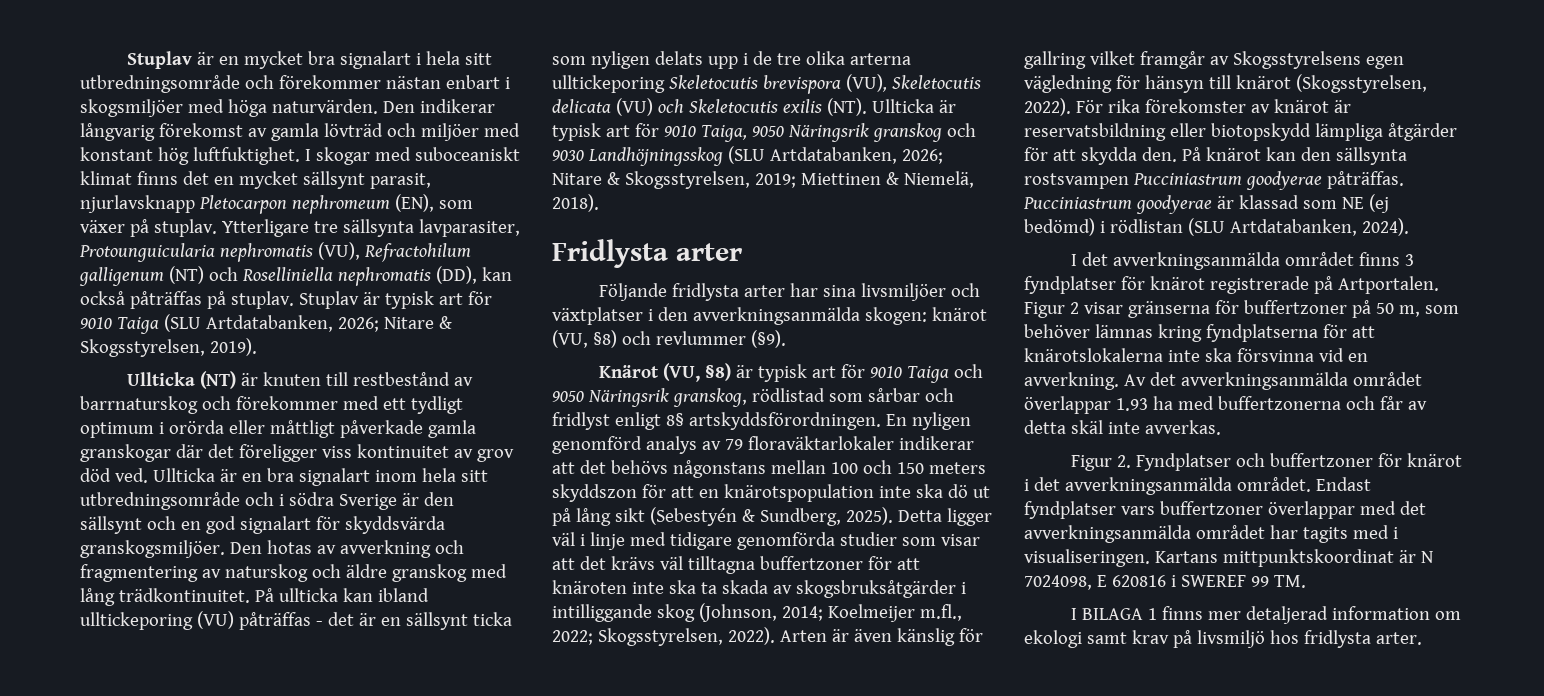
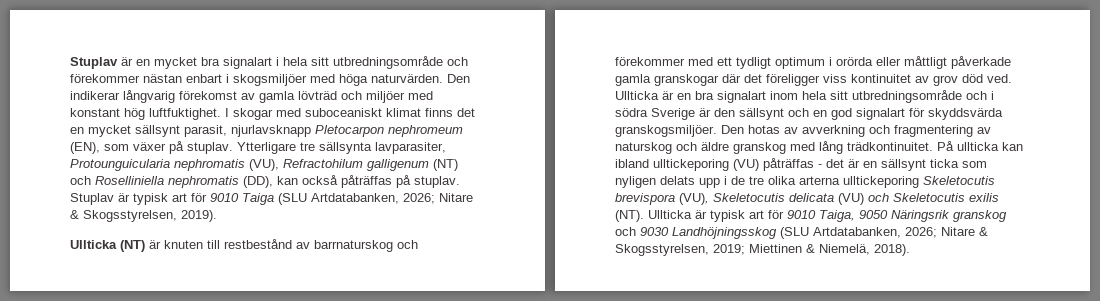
- Fridlysta arter
- Följande fridlysta arter har sina livsmiljöer och växtplatser i den avverkningsanmälda skogen: knärot (VU, §8) och revlummer (§9).
- Knärot (VU, §8) är typisk art för 9010 Taiga och 9050 Näringsrik granskog, rödlistad som sårbar och fridlyst enligt 8§ artskyddsförordningen. En nyligen genomförd analys av 79 floraväktarlokaler indikerar att det behövs någonstans mellan 100 och 150 meters skyddszon för att en knärotspopulation inte ska dö ut på lång sikt (Sebestyén & Sundberg, 2025). Detta ligger väl i linje med tidigare genomförda studier som visar att det krävs väl tilltagna buffertzoner för att knäroten inte ska ta skada av skogsbruksåtgärder i intilliggande skog (Johnson, 2014; Koelmeijer m.fl., 2022; Skogsstyrelsen, 2022). Arten är även känslig för gallring vilket framgår av Skogsstyrelsens egen vägledning för hänsyn till knärot (Skogsstyrelsen, 2022). För rika förekomster av knärot är reservatsbildning eller biotopskydd lämpliga åtgärder för att skydda den. På knärot kan den sällsynta rostsvampen Pucciniastrum goodyerae påträffas. Pucciniastrum goodyerae är klassad som NE (ej bedömd) i rödlistan (SLU Artdatabanken, 2024).
- I det avverkningsanmälda området finns 3 fyndplatser för knärot registrerade på Artportalen. Figur 2 visar gränserna för buffertzoner på 50 m, som behöver lämnas kring fyndplatserna för att knärotslokalerna inte ska försvinna vid en avverkning. Av det avverkningsanmälda området överlappar 1.93 ha med buffertzonerna och får av detta skäl inte avverkas.
- Figur 2. Fyndplatser och buffertzoner för knärot i det avverkningsanmälda området. Endast fyndplatser vars buffertzoner överlappar med det avverkningsanmälda området har tagits med i visualiseringen. Kartans mittpunktskoordinat är N 7024098, E 620816 i SWEREF 99 TM.
- I BILAGA 1 finns mer detaljerad information om ekologi samt krav på livsmiljö hos fridlysta arter.

